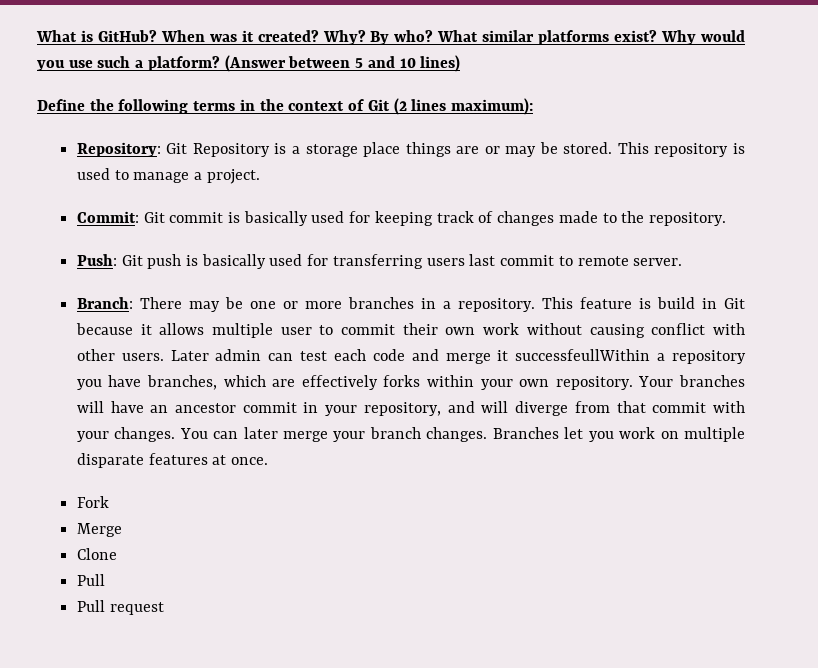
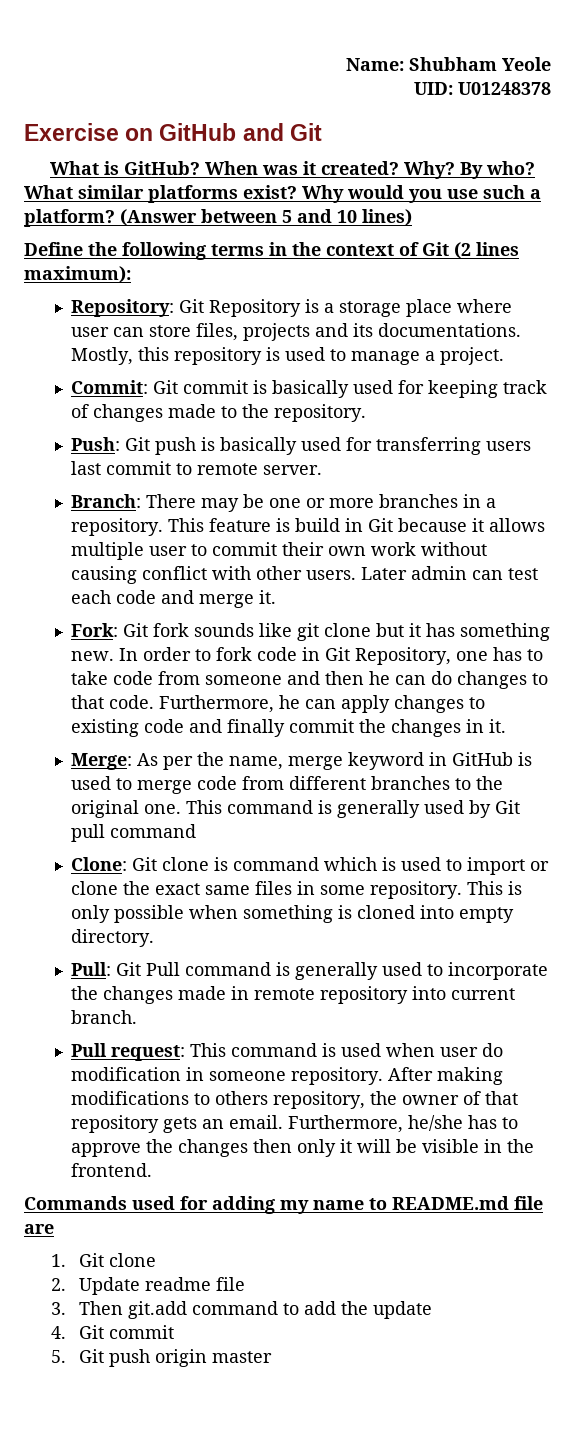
+ Name: Shubham Yeole
+ UID: U01248378
+ Exercise on GitHub and Git
- Repository: Git Repository is a storage place things are or may be stored. This repository is used to manage a project.
+ Repository: Git Repository is a storage place where user can store files, projects and its documentations. Mostly, this repository is used to manage a project.
- Later admin can test each code and merge it successfeullWithin a repository you have branches, which are effectively forks within your own repository. Your branches will have an ancestor commit in your repository, and will diverge from that commit with your changes. You can later merge your branch changes. Branches let you work on multiple disparate features at once.
- Fork
- Merge
- Clone
- Pull
- Pull request
+ Later admin can test each code and merge it.
+ Fork: Git fork sounds like git clone but it has something new. In order to fork code in Git Repository, one has to take code from someone and then he can do changes to that code. Furthermore, he can apply changes to existing code and finally commit the changes in it.
+ Merge: As per the name, merge keyword in GitHub is used to merge code from different branches to the original one. This command is generally used by Git pull command
+ Clone: Git clone is command which is used to import or clone the exact same files in some repository. This is only possible when something is cloned into empty directory.
+ Pull: Git Pull command is generally used to incorporate the changes made in remote repository into current branch.
+ Pull request: This command is used when user do modification in someone repository. After making modifications to others repository, the owner of that repository gets an email. Furthermore, he/she has to approve the changes then only it will be visible in the frontend.
+ Commands used for adding my name to README.md file are
+ 1. Git clone
+ 2. Update readme file
+ 3. Then git.add command to add the update
+ 4. Git commit
+ 5. Git push origin master

